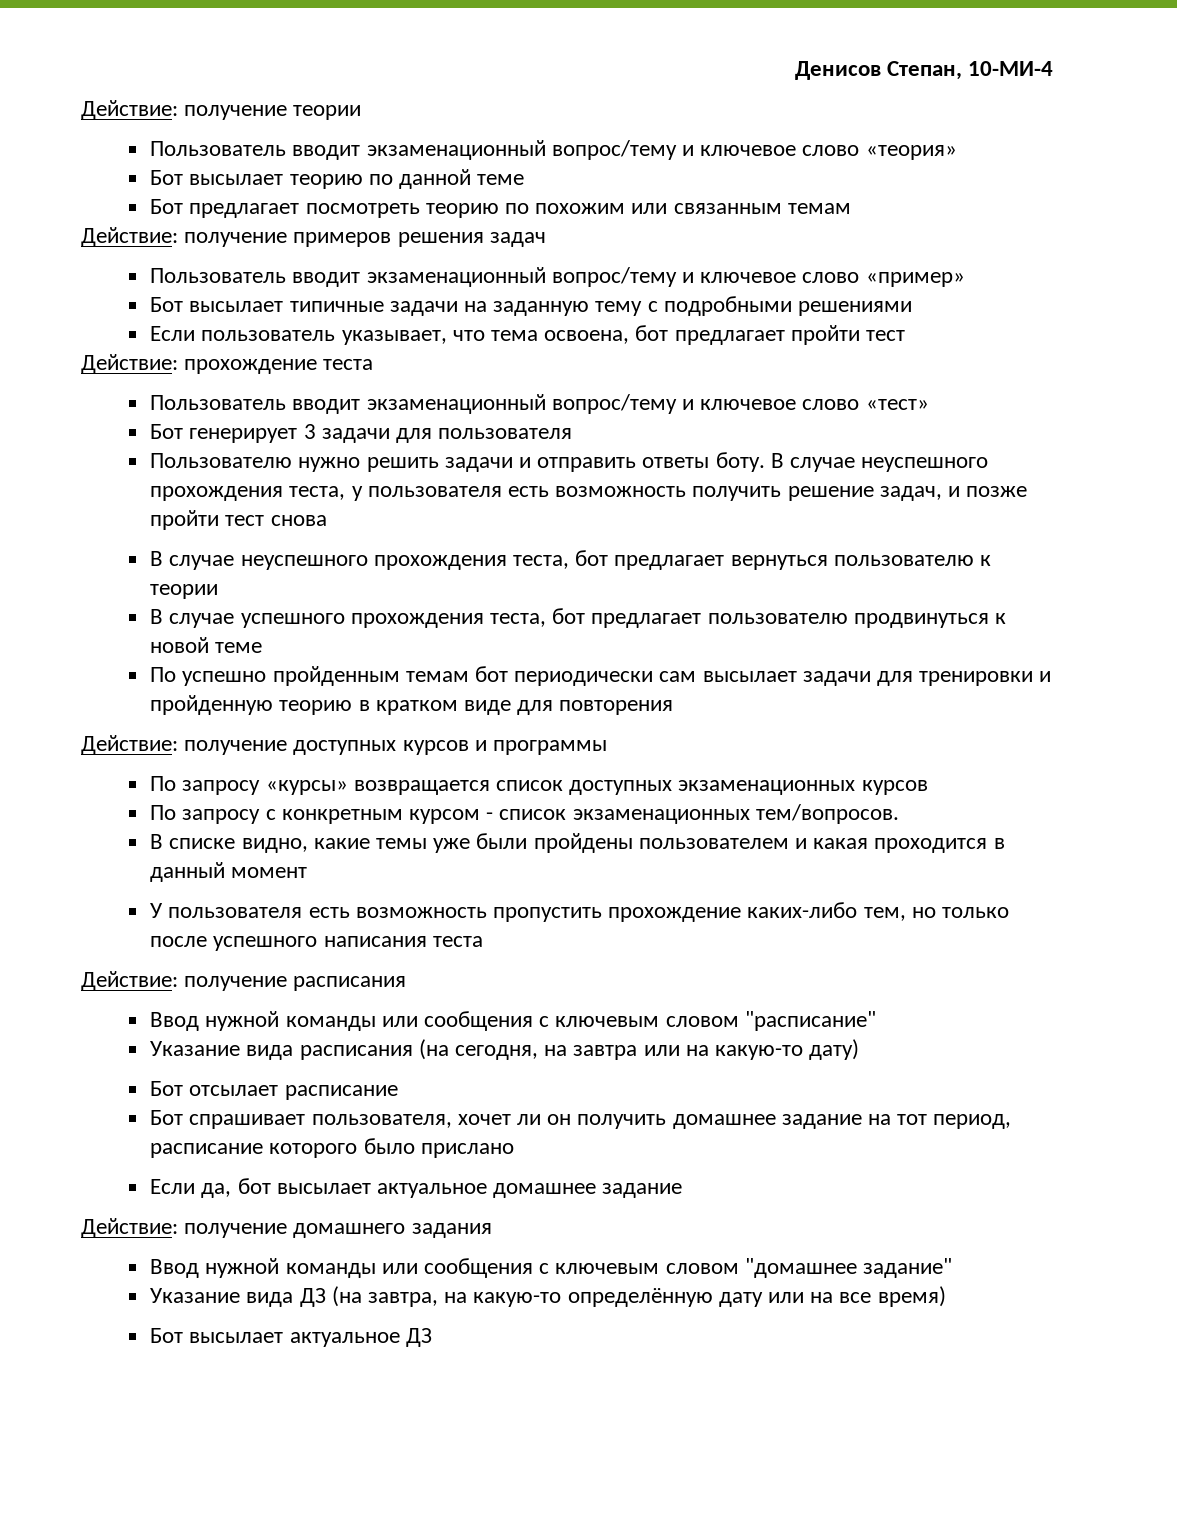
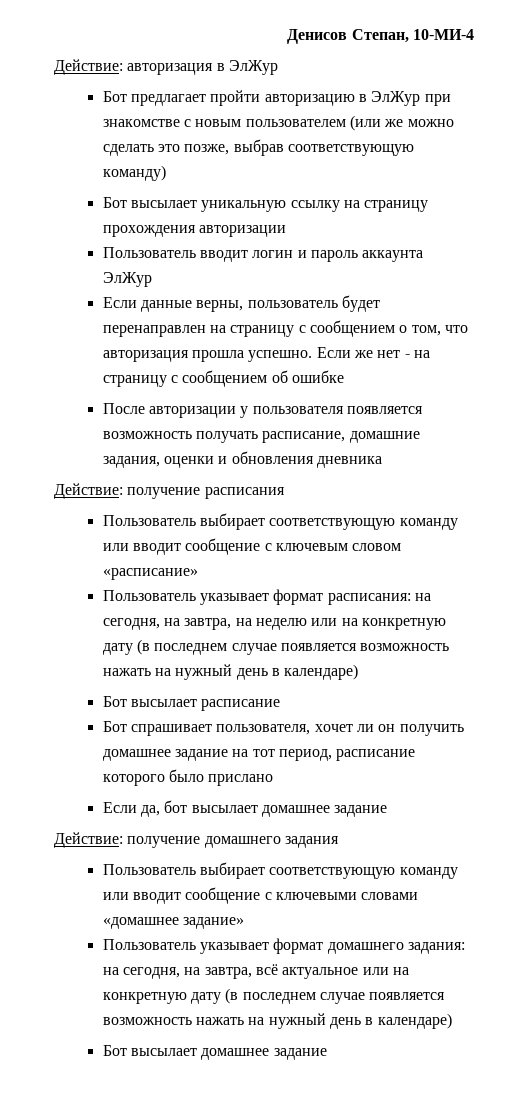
- Действие: получение теории
- Пользователь вводит экзаменационный вопрос/тему и ключевое слово «теория»
- Бот высылает теорию по данной теме
- Бот предлагает посмотреть теорию по похожим или связанным темам
- Действие: получение примеров решения задач
- Пользователь вводит экзаменационный вопрос/тему и ключевое слово «пример»
- Бот высылает типичные задачи на заданную тему с подробными решениями
- Если пользователь указывает, что тема освоена, бот предлагает пройти тест
- Действие: прохождение теста
- Пользователь вводит экзаменационный вопрос/тему и ключевое слово «тест»
- Бот генерирует 3 задачи для пользователя
- Пользователю нужно решить задачи и отправить ответы боту. В случае неуспешного прохождения теста, у пользователя есть возможность получить решение задач, и позже пройти тест снова
- В случае неуспешного прохождения теста, бот предлагает вернуться пользователю к теории
- В случае успешного прохождения теста, бот предлагает пользователю продвинуться к новой теме
- По успешно пройденным темам бот периодически сам высылает задачи для тренировки и пройденную теорию в кратком виде для повторения
- Действие: получение доступных курсов и программы
- По запросу «курсы» возвращается список доступных экзаменационных курсов
- По запросу с конкретным курсом - список экзаменационных тем/вопросов.
- В списке видно, какие темы уже были пройдены пользователем и какая проходится в данный момент
- У пользователя есть возможность пропустить прохождение каких-либо тем, но только после успешного написания теста
+ Действие: авторизация в ЭлЖур
+ Бот предлагает пройти авторизацию в ЭлЖур при знакомстве с новым пользователем (или же можно сделать это позже, выбрав соответствующую команду)
+ Бот высылает уникальную ссылку на страницу прохождения авторизации
+ Пользователь вводит логин и пароль аккаунта ЭлЖур
+ Если данные верны, пользователь будет перенаправлен на страницу с сообщением о том, что авторизация прошла успешно. Если же нет - на страницу с сообщением об ошибке
+ После авторизации у пользователя появляется возможность получать расписание, домашние задания, оценки и обновления дневника
  Действие: получение расписания
- Ввод нужной команды или сообщения с ключевым словом "расписание"
- Указание вида расписания (на сегодня, на завтра или на какую-то дату)
- Бот отсылает расписание
+ Пользователь выбирает соответствующую команду или вводит сообщение с ключевым словом «расписание»
+ Пользователь указывает формат расписания: на сегодня, на завтра, на неделю или на конкретную дату (в последнем случае появляется возможность нажать на нужный день в календаре)
+ Бот высылает расписание
- Если да, бот высылает актуальное домашнее задание
+ Если да, бот высылает домашнее задание
- Ввод нужной команды или сообщения с ключевым словом "домашнее задание"
- Указание вида ДЗ (на завтра, на какую-то определённую дату или на все время)
- Бот высылает актуальное ДЗ
+ Пользователь выбирает соответствующую команду или вводит сообщение с ключевыми словами «домашнее задание»
+ Пользователь указывает формат домашнего задания: на сегодня, на завтра, всё актуальное или на конкретную дату (в последнем случае появляется возможность нажать на нужный день в календаре)
+ Бот высылает домашнее задание

